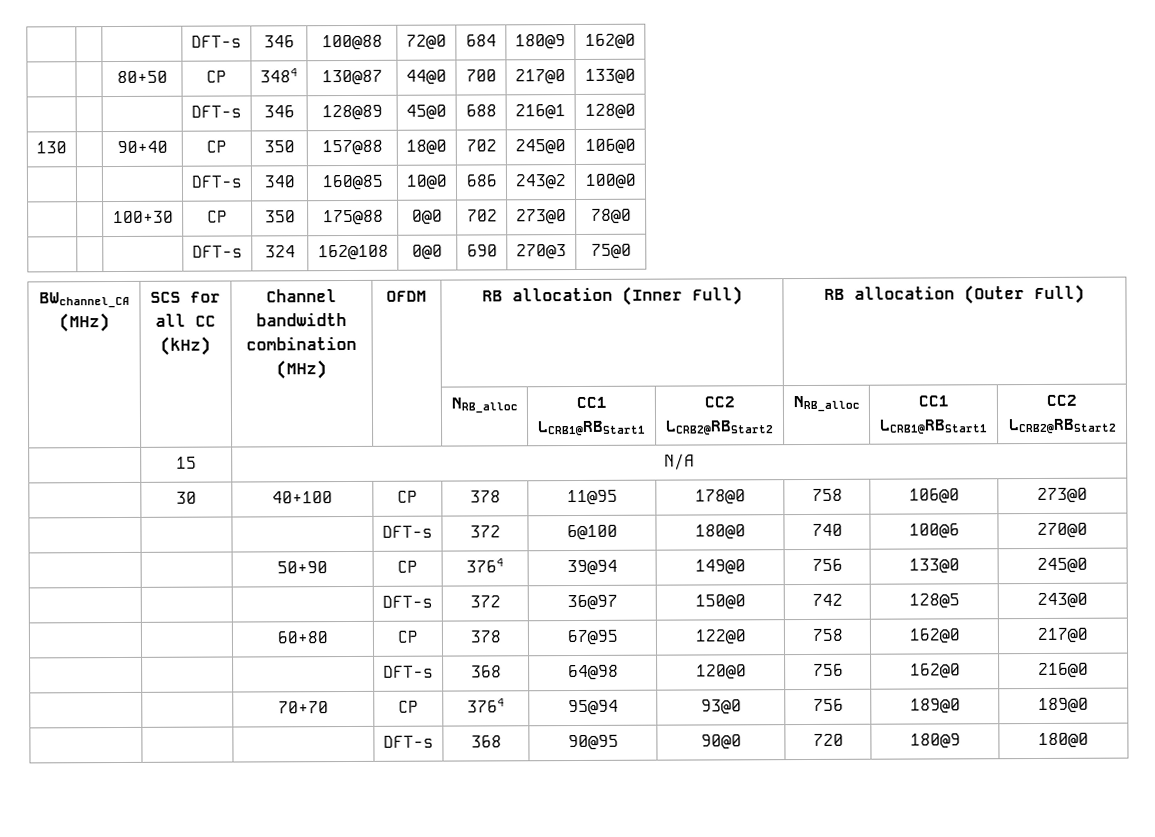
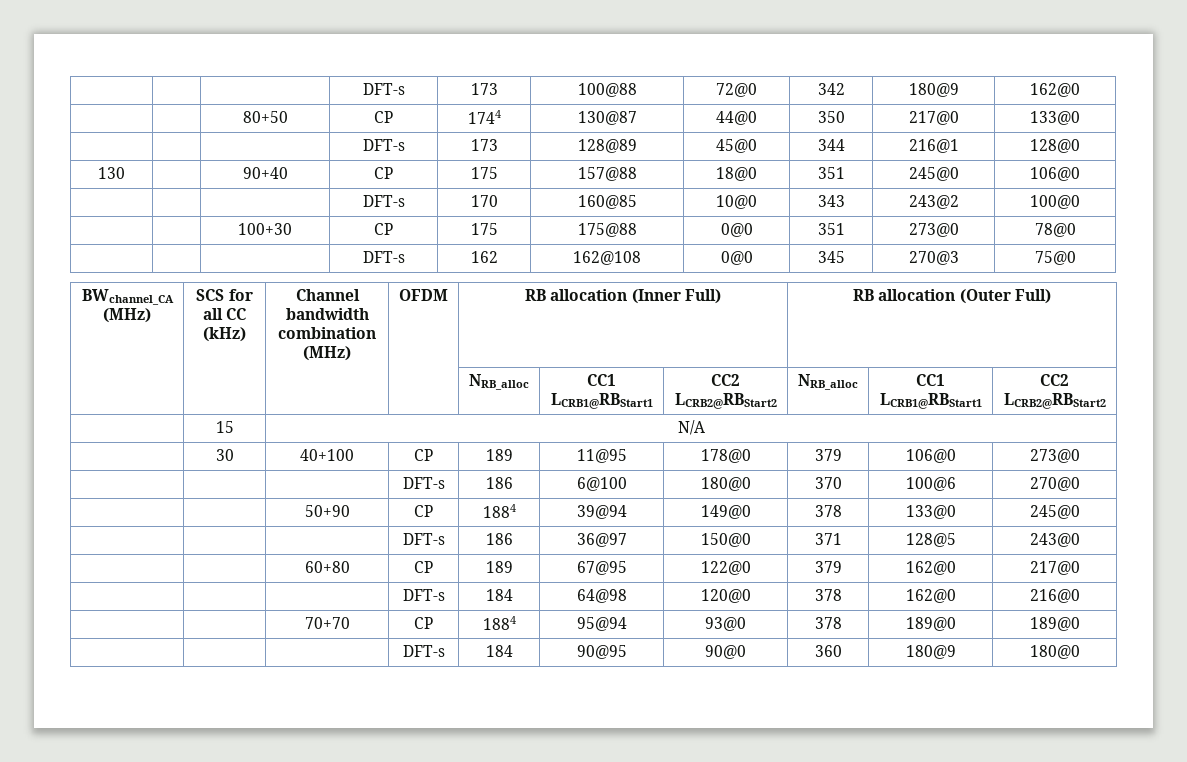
- | | | DFT-s | 346 | 100@88 | 72@0 | 684 | 180@9 | 162@0
+ | | | DFT-s | 173 | 100@88 | 72@0 | 342 | 180@9 | 162@0
- | | 80+50 | CP | 3484 | 130@87 | 44@0 | 700 | 217@0 | 133@0
+ | | 80+50 | CP | 1744 | 130@87 | 44@0 | 350 | 217@0 | 133@0
- | | | DFT-s | 346 | 128@89 | 45@0 | 688 | 216@1 | 128@0
+ | | | DFT-s | 173 | 128@89 | 45@0 | 344 | 216@1 | 128@0
- 130 | | 90+40 | CP | 350 | 157@88 | 18@0 | 702 | 245@0 | 106@0
+ 130 | | 90+40 | CP | 175 | 157@88 | 18@0 | 351 | 245@0 | 106@0
- | | | DFT-s | 340 | 160@85 | 10@0 | 686 | 243@2 | 100@0
+ | | | DFT-s | 170 | 160@85 | 10@0 | 343 | 243@2 | 100@0
- | | 100+30 | CP | 350 | 175@88 | 0@0 | 702 | 273@0 | 78@0
+ | | 100+30 | CP | 175 | 175@88 | 0@0 | 351 | 273@0 | 78@0
- | | | DFT-s | 324 | 162@108 | 0@0 | 690 | 270@3 | 75@0
+ | | | DFT-s | 162 | 162@108 | 0@0 | 345 | 270@3 | 75@0
- | 30 | 40+100 | CP | 378 | 11@95 | 178@0 | 758 | 106@0 | 273@0
+ | 30 | 40+100 | CP | 189 | 11@95 | 178@0 | 379 | 106@0 | 273@0
- | | | DFT-s | 372 | 6@100 | 180@0 | 740 | 100@6 | 270@0
+ | | | DFT-s | 186 | 6@100 | 180@0 | 370 | 100@6 | 270@0
- | | 50+90 | CP | 3764 | 39@94 | 149@0 | 756 | 133@0 | 245@0
+ | | 50+90 | CP | 1884 | 39@94 | 149@0 | 378 | 133@0 | 245@0
- | | | DFT-s | 372 | 36@97 | 150@0 | 742 | 128@5 | 243@0
+ | | | DFT-s | 186 | 36@97 | 150@0 | 371 | 128@5 | 243@0
- | | 60+80 | CP | 378 | 67@95 | 122@0 | 758 | 162@0 | 217@0
+ | | 60+80 | CP | 189 | 67@95 | 122@0 | 379 | 162@0 | 217@0
- | | | DFT-s | 368 | 64@98 | 120@0 | 756 | 162@0 | 216@0
+ | | | DFT-s | 184 | 64@98 | 120@0 | 378 | 162@0 | 216@0
- | | 70+70 | CP | 3764 | 95@94 | 93@0 | 756 | 189@0 | 189@0
+ | | 70+70 | CP | 1884 | 95@94 | 93@0 | 378 | 189@0 | 189@0
- | | | DFT-s | 368 | 90@95 | 90@0 | 720 | 180@9 | 180@0
+ | | | DFT-s | 184 | 90@95 | 90@0 | 360 | 180@9 | 180@0

